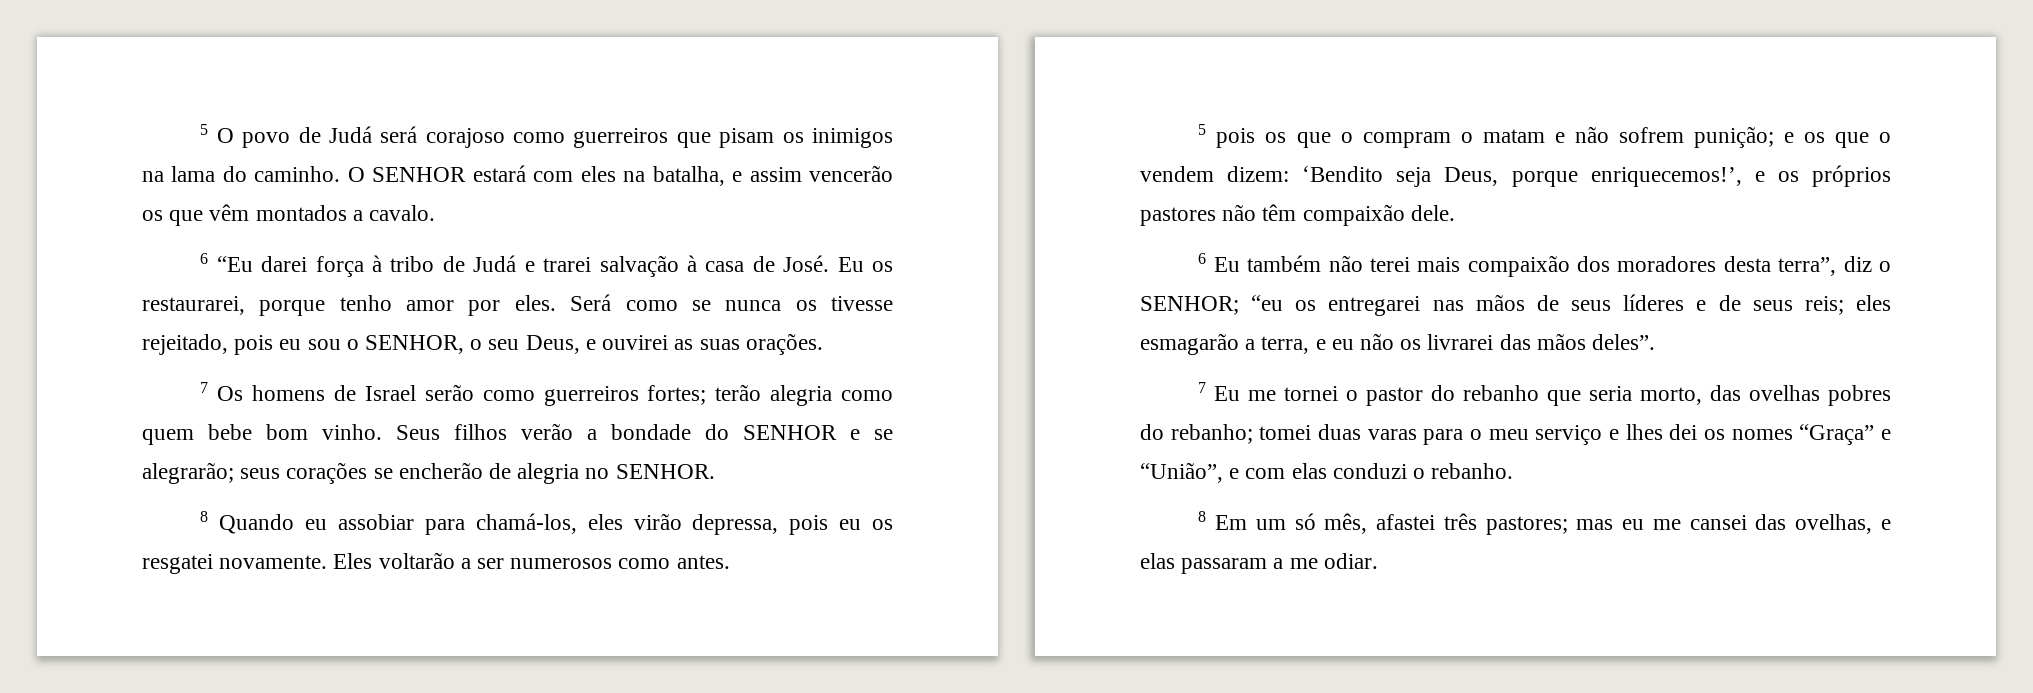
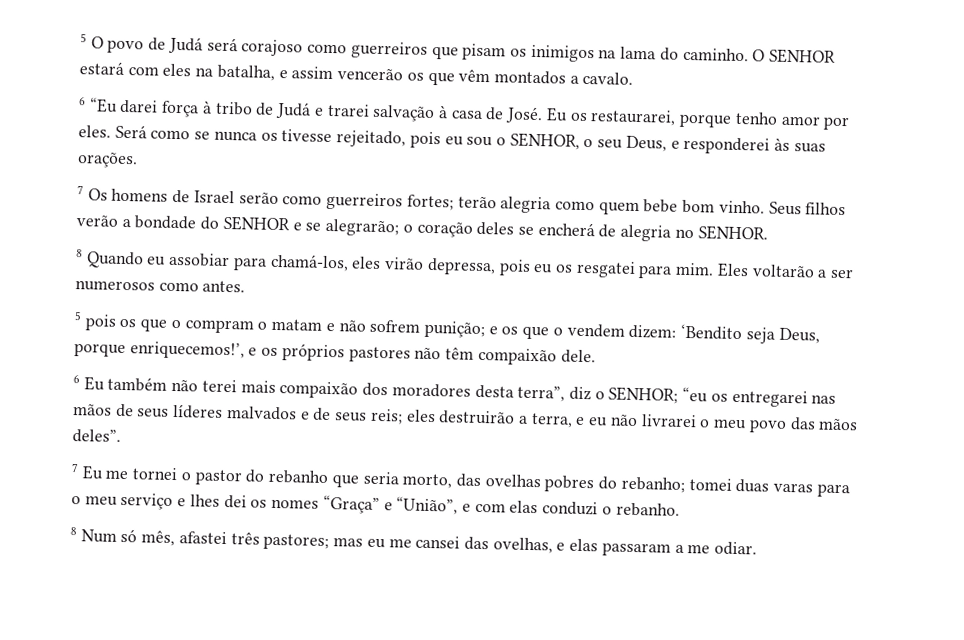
- Será como se nunca os tivesse rejeitado, pois eu sou o SENHOR, o seu Deus, e ouvirei as suas orações.
+ Será como se nunca os tivesse rejeitado, pois eu sou o SENHOR, o seu Deus, e responderei às suas orações.
- Seus filhos verão a bondade do SENHOR e se alegrarão; seus corações se encherão de alegria no SENHOR.
+ Seus filhos verão a bondade do SENHOR e se alegrarão; o coração deles se encherá de alegria no SENHOR.
- 8 Quando eu assobiar para chamá-los, eles virão depressa, pois eu os resgatei novamente.
+ 8 Quando eu assobiar para chamá-los, eles virão depressa, pois eu os resgatei para mim.
- 6 Eu também não terei mais compaixão dos moradores desta terra”, diz o SENHOR; “eu os entregarei nas mãos de seus líderes e de seus reis; eles esmagarão a terra, e eu não os livrarei das mãos deles”.
+ 6 Eu também não terei mais compaixão dos moradores desta terra”, diz o SENHOR; “eu os entregarei nas mãos de seus líderes malvados e de seus reis; eles destruirão a terra, e eu não livrarei o meu povo das mãos deles”.
- 8 Em um só mês, afastei três pastores; mas eu me cansei das ovelhas, e elas passaram a me odiar.
+ 8 Num só mês, afastei três pastores; mas eu me cansei das ovelhas, e elas passaram a me odiar.

